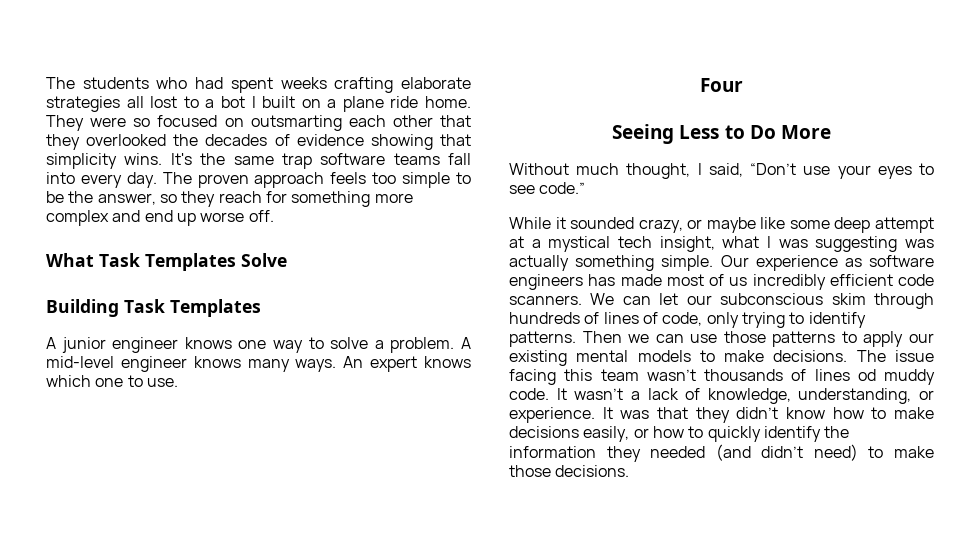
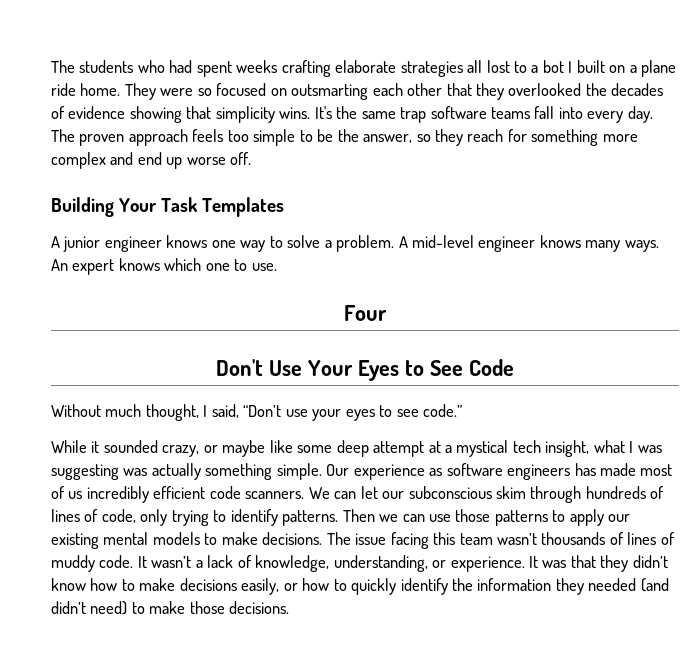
- What Task Templates Solve
- Building Task Templates
+ Building Your Task Templates
- Seeing Less to Do More
+ Don't Use Your Eyes to See Code
- The issue facing this team wasn’t thousands of lines od muddy code.
+ The issue facing this team wasn’t thousands of lines of muddy code.

